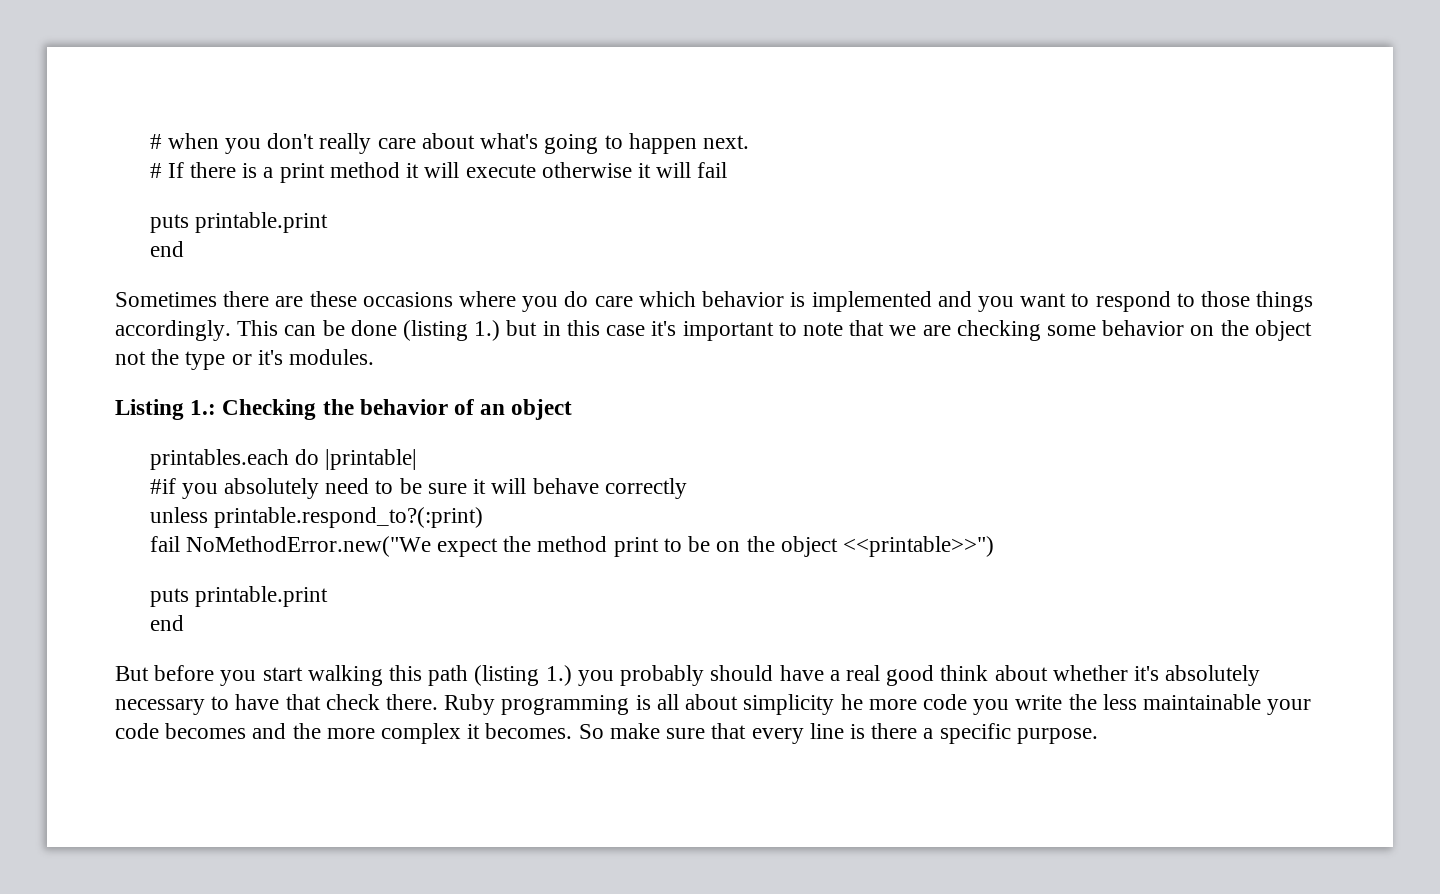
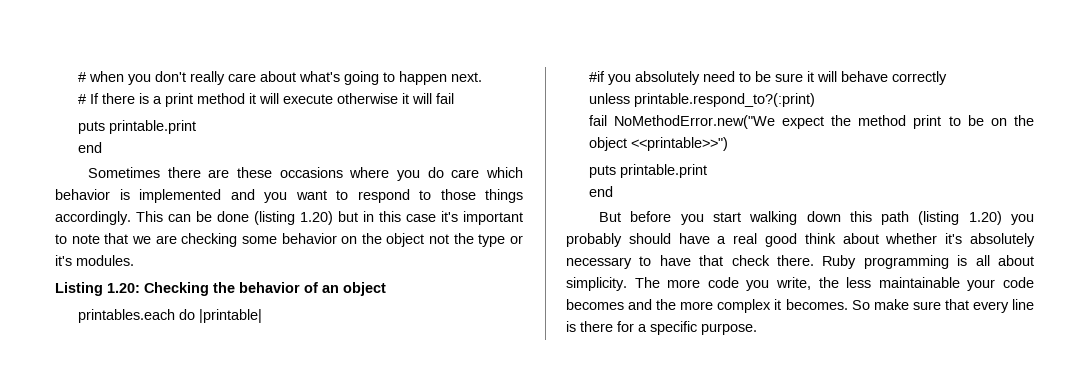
- This can be done (listing 1.) but in this case it's important to note that we are checking some behavior on the object not the type or it's modules.
+ This can be done (listing 1.20) but in this case it's important to note that we are checking some behavior on the object not the type or it's modules.
- Listing 1.: Checking the behavior of an object
+ Listing 1.20: Checking the behavior of an object
- But before you start walking this path (listing 1.) you probably should have a real good think about whether it's absolutely necessary to have that check there.
+ But before you start walking down this path (listing 1.20) you probably should have a real good think about whether it's absolutely necessary to have that check there.
- Ruby programming is all about simplicity he more code you write the less maintainable your code becomes and the more complex it becomes.
+ Ruby programming is all about simplicity. The more code you write, the less maintainable your code becomes and the more complex it becomes.
- So make sure that every line is there a specific purpose.
+ So make sure that every line is there for a specific purpose.

